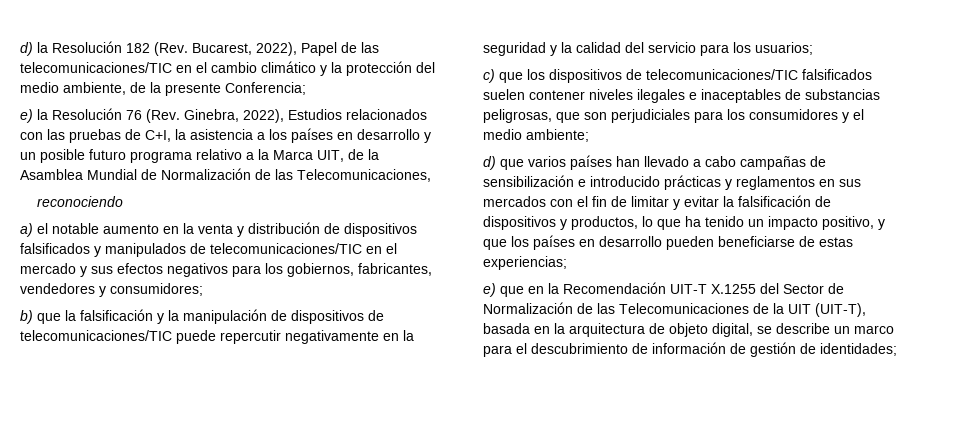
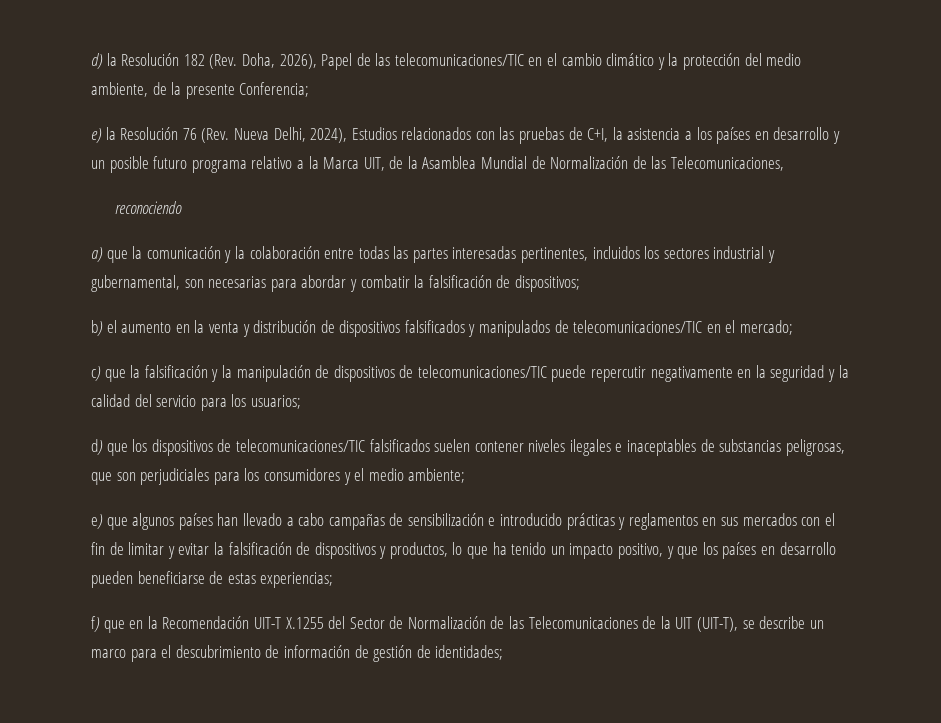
- d) la Resolución 182 (Rev. Bucarest, 2022), Papel de las telecomunicaciones/TIC en el cambio climático y la protección del medio ambiente, de la presente Conferencia;
+ d) la Resolución 182 (Rev. Doha, 2026), Papel de las telecomunicaciones/TIC en el cambio climático y la protección del medio ambiente, de la presente Conferencia;
- e) la Resolución 76 (Rev. Ginebra, 2022), Estudios relacionados con las pruebas de C+I, la asistencia a los países en desarrollo y un posible futuro programa relativo a la Marca UIT, de la Asamblea Mundial de Normalización de las Telecomunicaciones,
+ e) la Resolución 76 (Rev. Nueva Delhi, 2024), Estudios relacionados con las pruebas de C+I, la asistencia a los países en desarrollo y un posible futuro programa relativo a la Marca UIT, de la Asamblea Mundial de Normalización de las Telecomunicaciones,
- a) el notable aumento en la venta y distribución de dispositivos falsificados y manipulados de telecomunicaciones/TIC en el mercado y sus efectos negativos para los gobiernos, fabricantes, vendedores y consumidores;
- b) que la falsificación y la manipulación de dispositivos de telecomunicaciones/TIC puede repercutir negativamente en la seguridad y la calidad del servicio para los usuarios;
+ a) que la comunicación y la colaboración entre todas las partes interesadas pertinentes, incluidos los sectores industrial y gubernamental, son necesarias para abordar y combatir la falsificación de dispositivos;
+ b) el aumento en la venta y distribución de dispositivos falsificados y manipulados de telecomunicaciones/TIC en el mercado;
+ c) que la falsificación y la manipulación de dispositivos de telecomunicaciones/TIC puede repercutir negativamente en la seguridad y la calidad del servicio para los usuarios;
- c) que los dispositivos de telecomunicaciones/TIC falsificados suelen contener niveles ilegales e inaceptables de substancias peligrosas, que son perjudiciales para los consumidores y el medio ambiente;
+ d) que los dispositivos de telecomunicaciones/TIC falsificados suelen contener niveles ilegales e inaceptables de substancias peligrosas, que son perjudiciales para los consumidores y el medio ambiente;
- d) que varios países han llevado a cabo campañas de sensibilización e introducido prácticas y reglamentos en sus mercados con el fin de limitar y evitar la falsificación de dispositivos y productos, lo que ha tenido un impacto positivo, y que los países en desarrollo pueden beneficiarse de estas experiencias;
+ e) que algunos países han llevado a cabo campañas de sensibilización e introducido prácticas y reglamentos en sus mercados con el fin de limitar y evitar la falsificación de dispositivos y productos, lo que ha tenido un impacto positivo, y que los países en desarrollo pueden beneficiarse de estas experiencias;
- e) que en la Recomendación UIT-T X.1255 del Sector de Normalización de las Telecomunicaciones de la UIT (UIT-T), basada en la arquitectura de objeto digital, se describe un marco para el descubrimiento de información de gestión de identidades;
+ f) que en la Recomendación UIT-T X.1255 del Sector de Normalización de las Telecomunicaciones de la UIT (UIT-T), se describe un marco para el descubrimiento de información de gestión de identidades;

